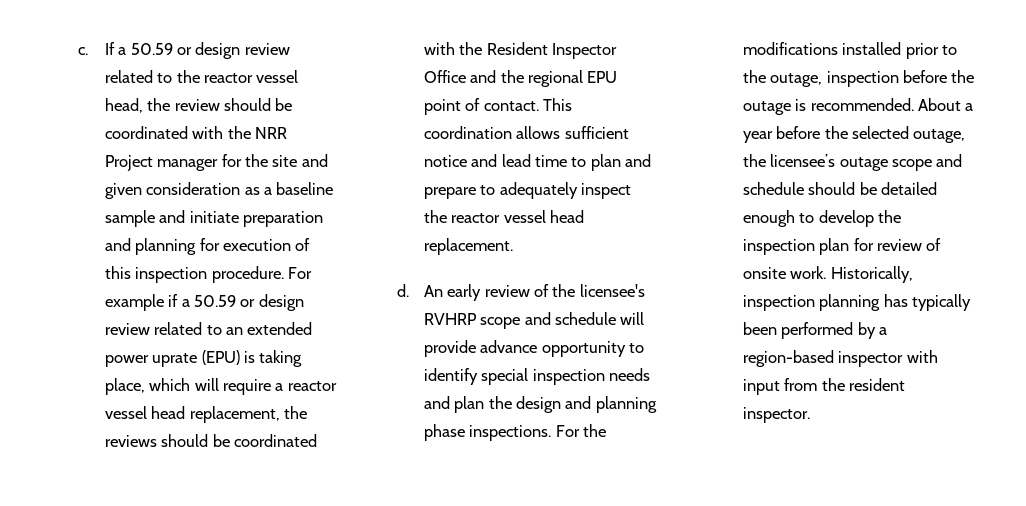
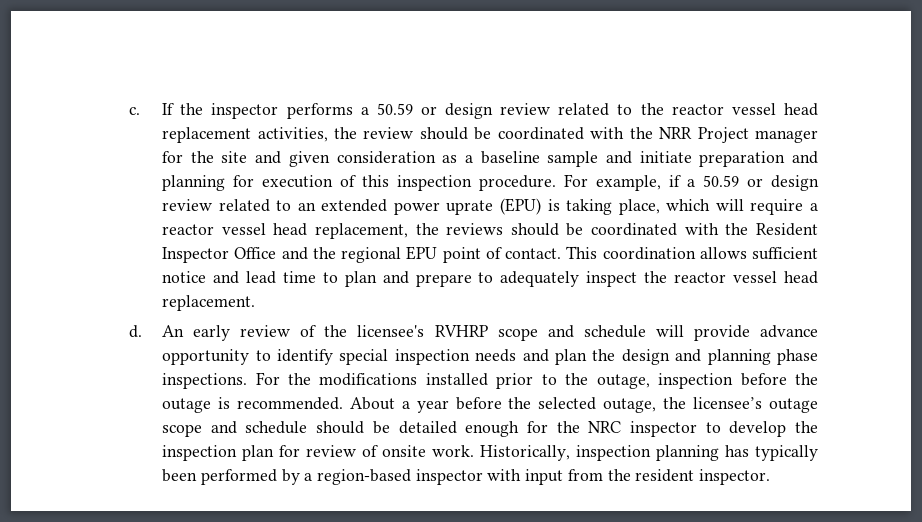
- If a 50.59 or design review related to the reactor vessel head, the review should be coordinated with the NRR Project manager for the site and given consideration as a baseline sample and initiate preparation and planning for execution of this inspection procedure.
+ If the inspector performs a 50.59 or design review related to the reactor vessel head replacement activities, the review should be coordinated with the NRR Project manager for the site and given consideration as a baseline sample and initiate preparation and planning for execution of this inspection procedure.
- For example if a 50.59 or design review related to an extended power uprate (EPU) is taking place, which will require a reactor vessel head replacement, the reviews should be coordinated with the Resident Inspector Office and the regional EPU point of contact.
+ For example, if a 50.59 or design review related to an extended power uprate (EPU) is taking place, which will require a reactor vessel head replacement, the reviews should be coordinated with the Resident Inspector Office and the regional EPU point of contact.
- About a year before the selected outage, the licensee’s outage scope and schedule should be detailed enough to develop the inspection plan for review of onsite work.
+ About a year before the selected outage, the licensee’s outage scope and schedule should be detailed enough for the NRC inspector to develop the inspection plan for review of onsite work.

